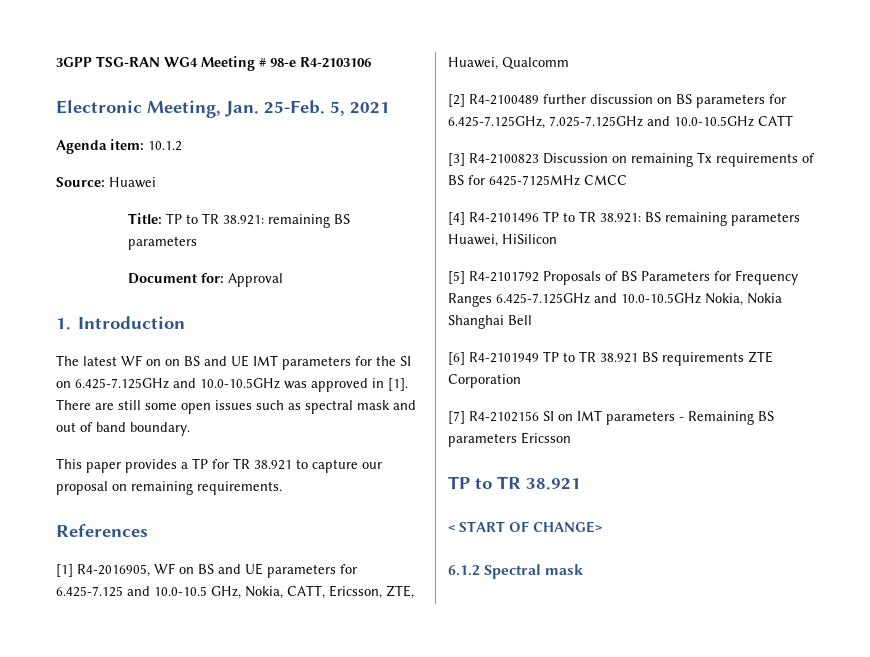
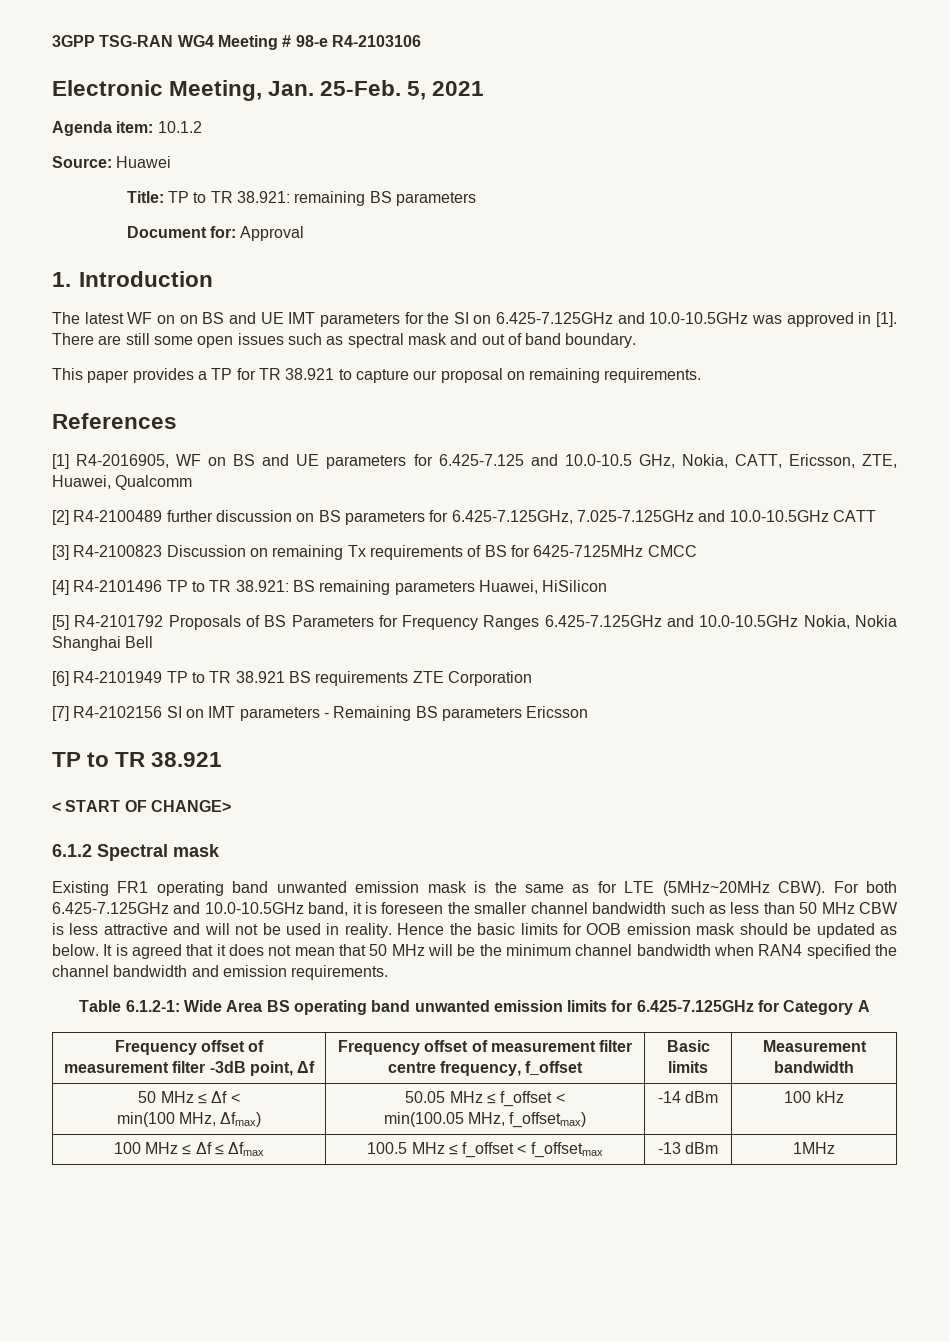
+ Existing FR1 operating band unwanted emission mask is the same as for LTE (5MHz~20MHz CBW). For both 6.425-7.125GHz and 10.0-10.5GHz band, it is foreseen the smaller channel bandwidth such as less than 50 MHz CBW is less attractive and will not be used in reality. Hence the basic limits for OOB emission mask should be updated as below. It is agreed that it does not mean that 50 MHz will be the minimum channel bandwidth when RAN4 specified the channel bandwidth and emission requirements.
+ Table 6.1.2-1: Wide Area BS operating band unwanted emission limits for 6.425-7.125GHz for Category A
+ Frequency offset of measurement filter -3dB point, Δf | Frequency offset of measurement filter centre frequency, f_offset | Basic limits | Measurement bandwidth
+ 50 MHz ≤ Δf <
+ min(100 MHz, Δfmax) | 50.05 MHz ≤ f_offset <
+ min(100.05 MHz, f_offsetmax) | -14 dBm | 100 kHz
+ 100 MHz ≤ Δf ≤ Δfmax | 100.5 MHz ≤ f_offset < f_offsetmax | -13 dBm | 1MHz

